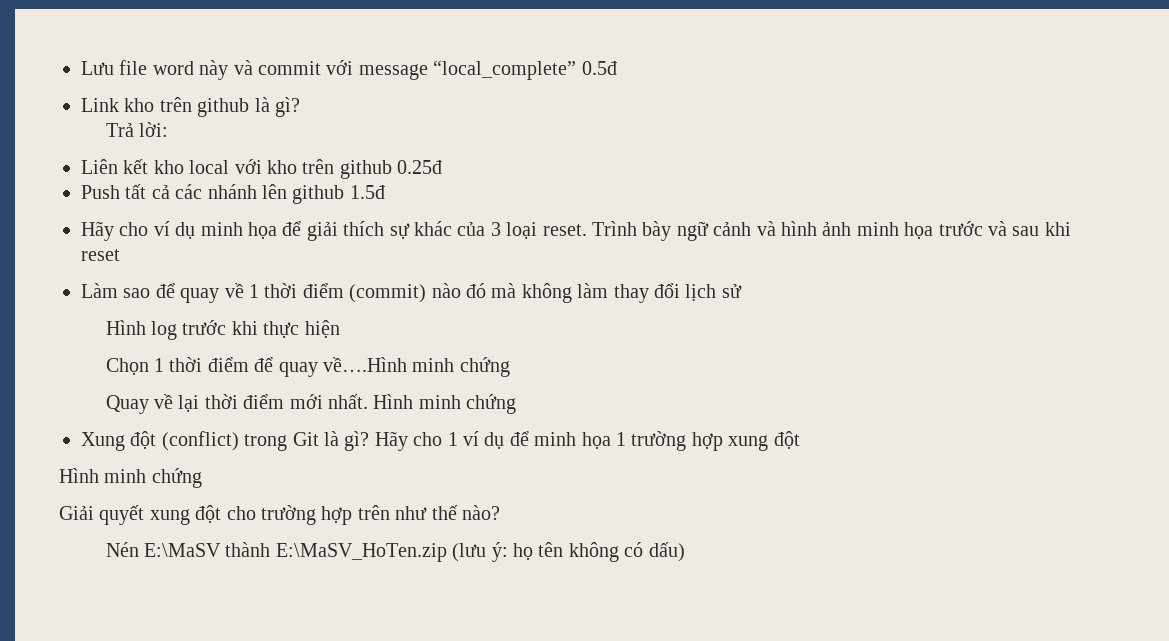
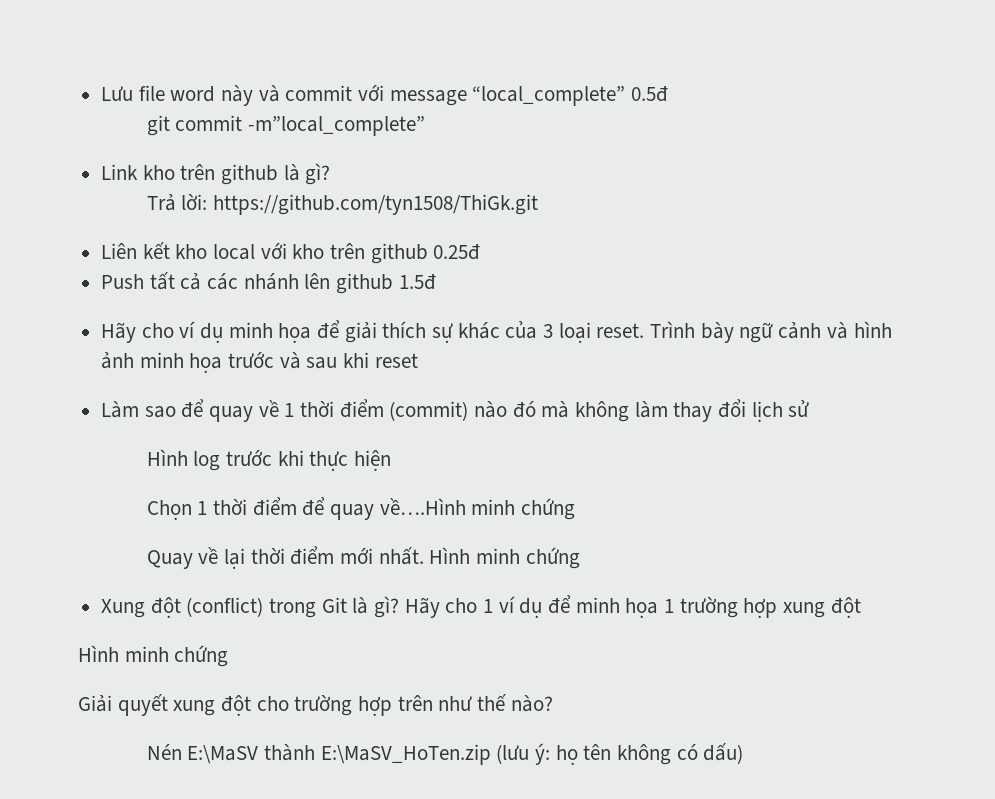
+ git commit -m”local_complete”
- Trả lời:
+ Trả lời: https://github.com/tyn1508/ThiGk.git

